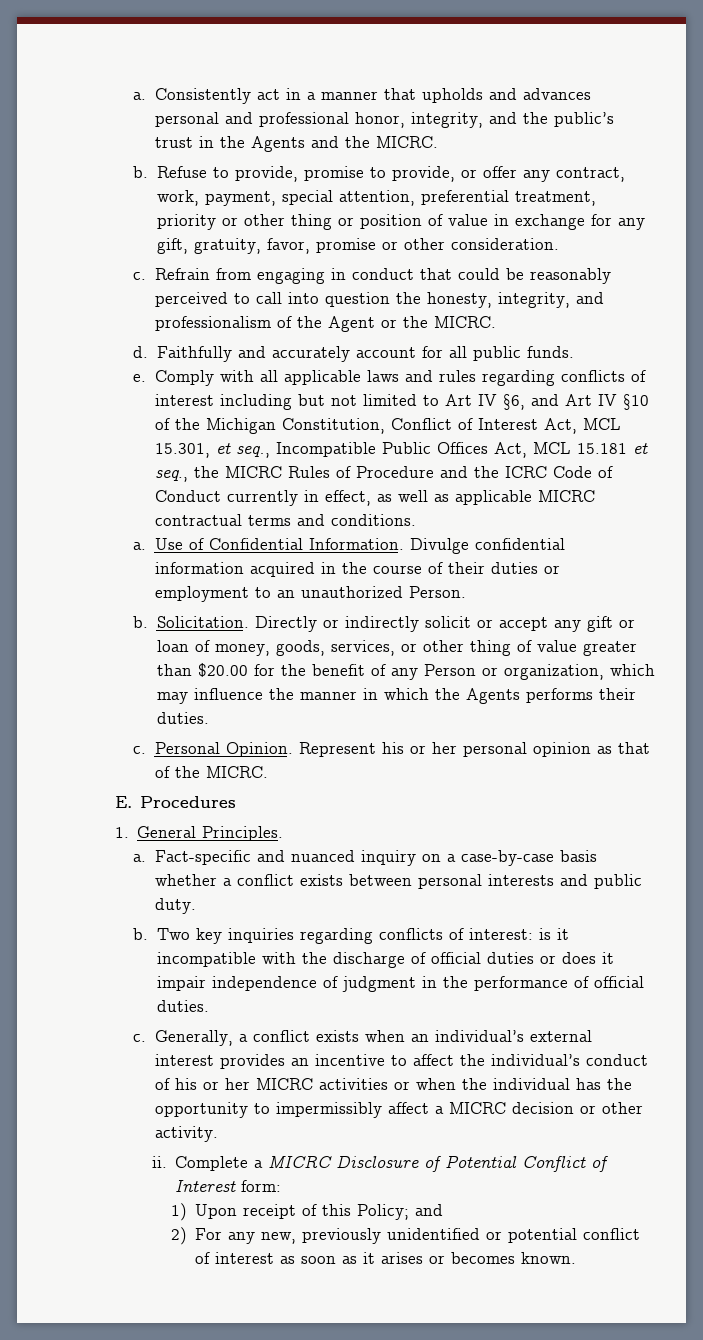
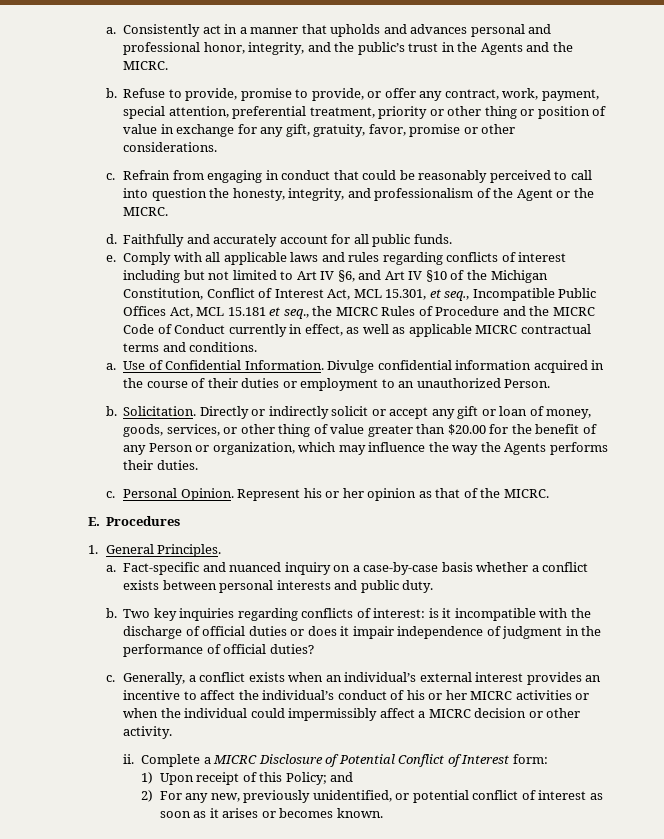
- Refuse to provide, promise to provide, or offer any contract, work, payment, special attention, preferential treatment, priority or other thing or position of value in exchange for any gift, gratuity, favor, promise or other consideration.
+ Refuse to provide, promise to provide, or offer any contract, work, payment, special attention, preferential treatment, priority or other thing or position of value in exchange for any gift, gratuity, favor, promise or other considerations.
- Comply with all applicable laws and rules regarding conflicts of interest including but not limited to Art IV §6, and Art IV §10 of the Michigan Constitution, Conflict of Interest Act, MCL 15.301, et seq., Incompatible Public Offices Act, MCL 15.181 et seq., the MICRC Rules of Procedure and the ICRC Code of Conduct currently in effect, as well as applicable MICRC contractual terms and conditions.
+ Comply with all applicable laws and rules regarding conflicts of interest including but not limited to Art IV §6, and Art IV §10 of the Michigan Constitution, Conflict of Interest Act, MCL 15.301, et seq., Incompatible Public Offices Act, MCL 15.181 et seq., the MICRC Rules of Procedure and the MICRC Code of Conduct currently in effect, as well as applicable MICRC contractual terms and conditions.
- Directly or indirectly solicit or accept any gift or loan of money, goods, services, or other thing of value greater than $20.00 for the benefit of any Person or organization, which may influence the manner in which the Agents performs their duties.
+ Directly or indirectly solicit or accept any gift or loan of money, goods, services, or other thing of value greater than $20.00 for the benefit of any Person or organization, which may influence the way the Agents performs their duties.
- Represent his or her personal opinion as that of the MICRC.
+ Represent his or her opinion as that of the MICRC.
- Two key inquiries regarding conflicts of interest: is it incompatible with the discharge of official duties or does it impair independence of judgment in the performance of official duties.
+ Two key inquiries regarding conflicts of interest: is it incompatible with the discharge of official duties or does it impair independence of judgment in the performance of official duties?
- Generally, a conflict exists when an individual’s external interest provides an incentive to affect the individual’s conduct of his or her MICRC activities or when the individual has the opportunity to impermissibly affect a MICRC decision or other activity.
+ Generally, a conflict exists when an individual’s external interest provides an incentive to affect the individual’s conduct of his or her MICRC activities or when the individual could impermissibly affect a MICRC decision or other activity.
- 2) For any new, previously unidentified or potential conflict of interest as soon as it arises or becomes known.
+ 2) For any new, previously unidentified, or potential conflict of interest as soon as it arises or becomes known.

